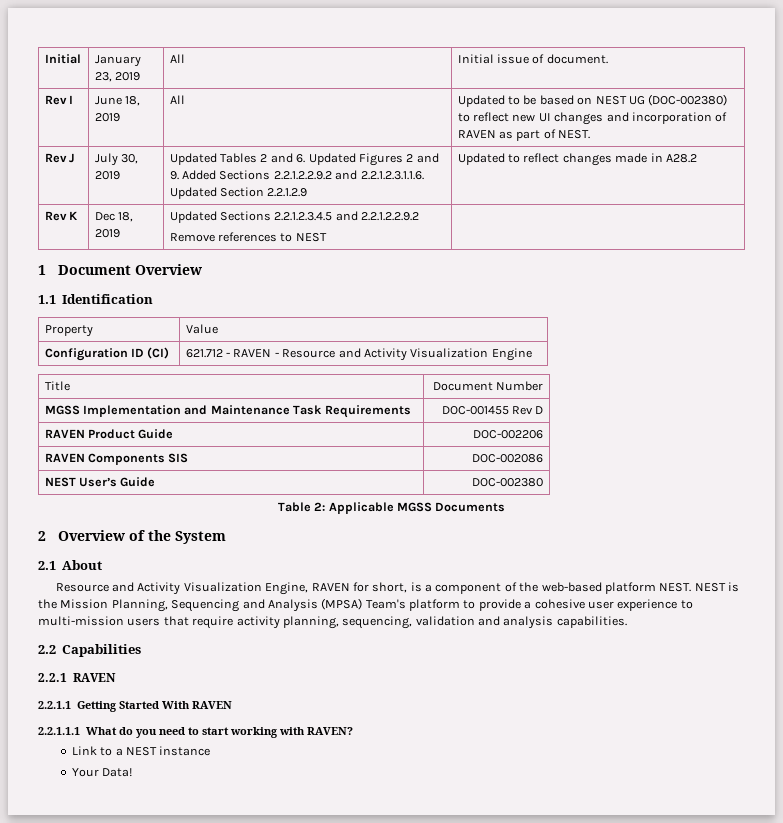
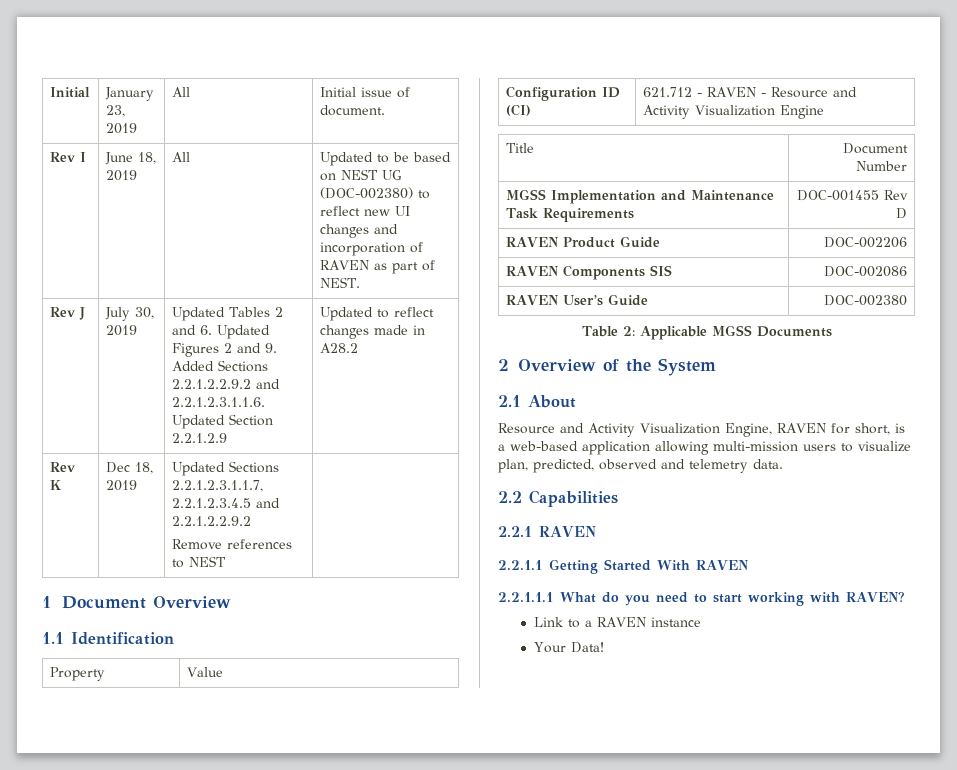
- Rev K | Dec 18, 2019 | Updated Sections 2.2.1.2.3.4.5 and 2.2.1.2.2.9.2
+ Rev K | Dec 18, 2019 | Updated Sections 2.2.1.2.3.1.1.7, 2.2.1.2.3.4.5 and 2.2.1.2.2.9.2
- NEST User’s Guide | DOC-002380
+ RAVEN User’s Guide | DOC-002380
- Resource and Activity Visualization Engine, RAVEN for short, is a component of the web-based platform NEST. NEST is the Mission Planning, Sequencing and Analysis (MPSA) Team's platform to provide a cohesive user experience to multi-mission users that require activity planning, sequencing, validation and analysis capabilities.
+ Resource and Activity Visualization Engine, RAVEN for short, is a web-based application allowing multi-mission users to visualize plan, predicted, observed and telemetry data.
- Link to a NEST instance
+ Link to a RAVEN instance

